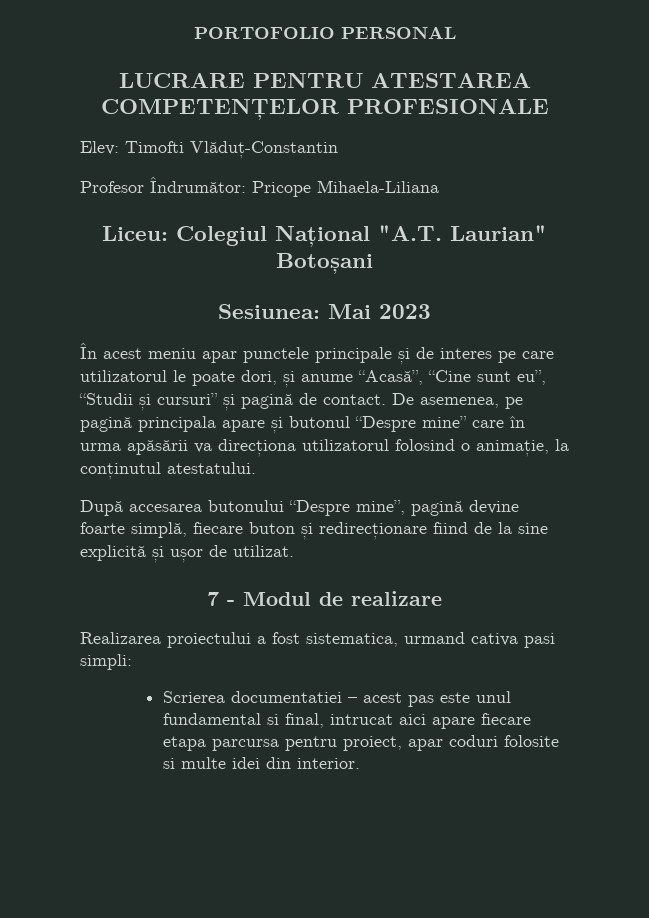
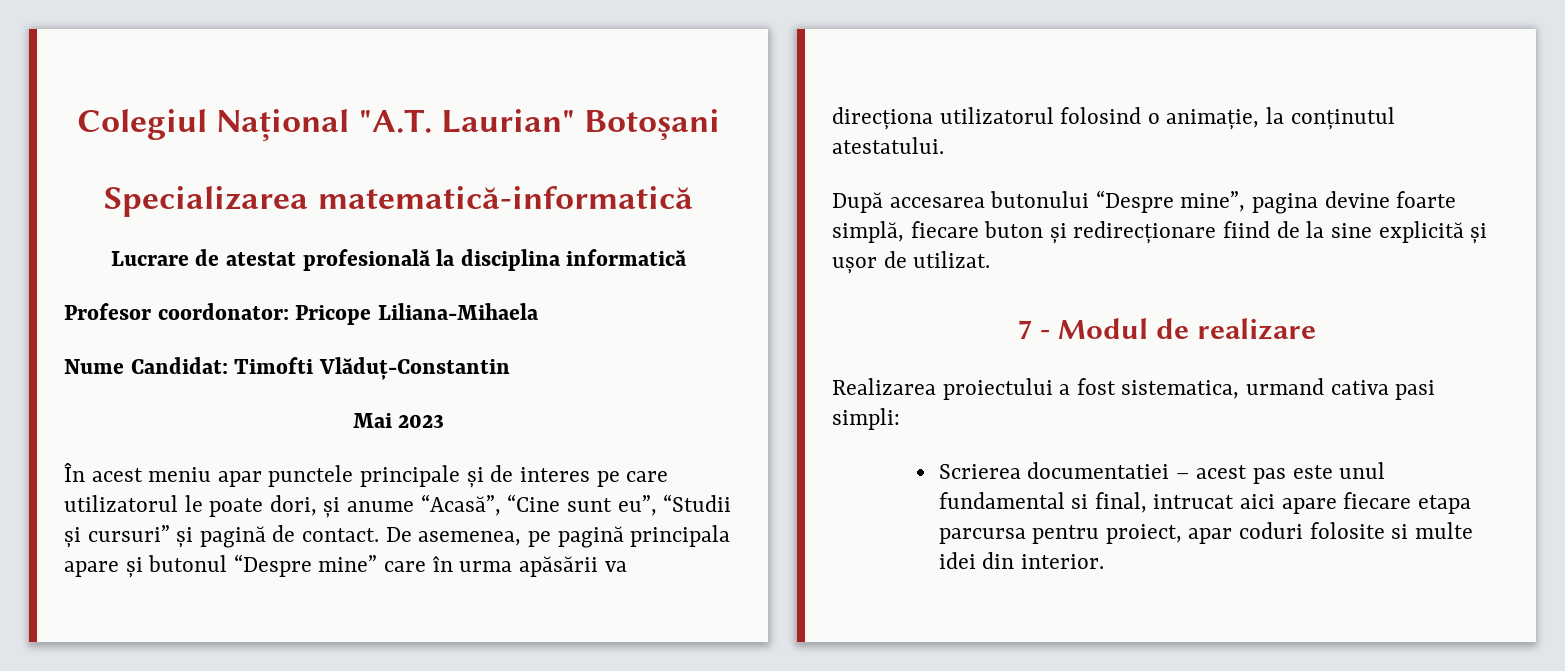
- PORTOFOLIO PERSONAL
- LUCRARE PENTRU ATESTAREA COMPETENȚELOR PROFESIONALE
- Elev: Timofti Vlăduț-Constantin
- Profesor Îndrumător: Pricope Mihaela-Liliana
- Liceu: Colegiul Național "A.T. Laurian" Botoșani
+ Colegiul Național "A.T. Laurian" Botoșani
- Sesiunea: Mai 2023
+ Specializarea matematică-informatică
+ Lucrare de atestat profesională la disciplina informatică
+ Profesor coordonator: Pricope Liliana-Mihaela
+ Nume Candidat: Timofti Vlăduț-Constantin
+ Mai 2023
- După accesarea butonului “Despre mine”, pagină devine foarte simplă, fiecare buton și redirecționare fiind de la sine explicită și ușor de utilizat.
+ După accesarea butonului “Despre mine”, pagina devine foarte simplă, fiecare buton și redirecționare fiind de la sine explicită și ușor de utilizat.

